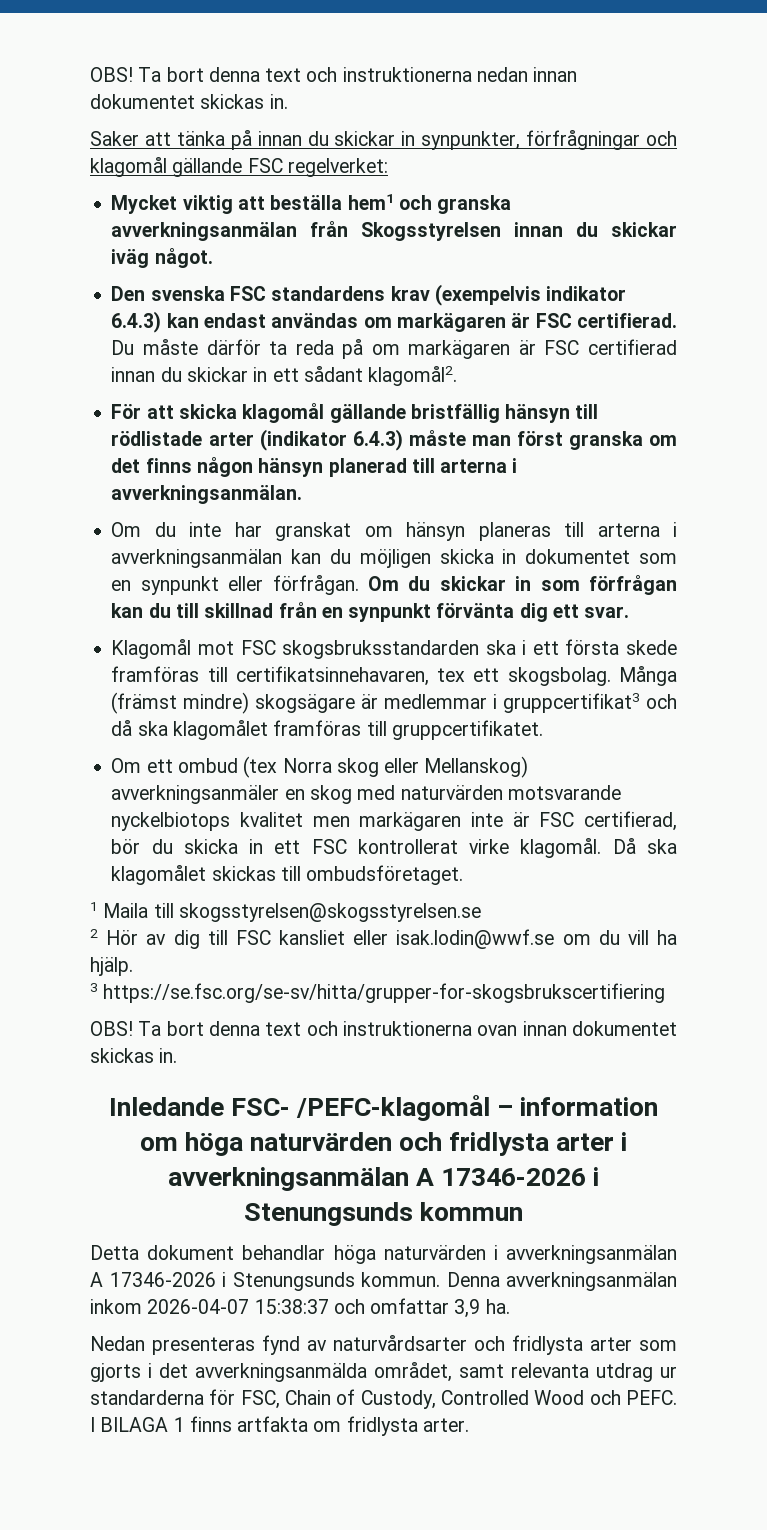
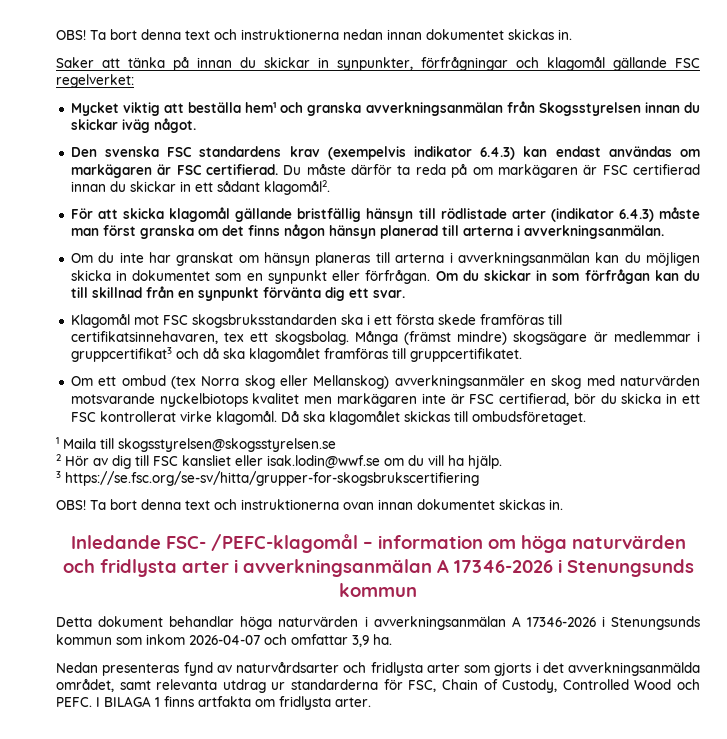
- Detta dokument behandlar höga naturvärden i avverkningsanmälan A 17346-2026 i Stenungsunds kommun. Denna avverkningsanmälan inkom 2026-04-07 15:38:37 och omfattar 3,9 ha.
+ Detta dokument behandlar höga naturvärden i avverkningsanmälan A 17346-2026 i Stenungsunds kommun som inkom 2026-04-07 och omfattar 3,9 ha.

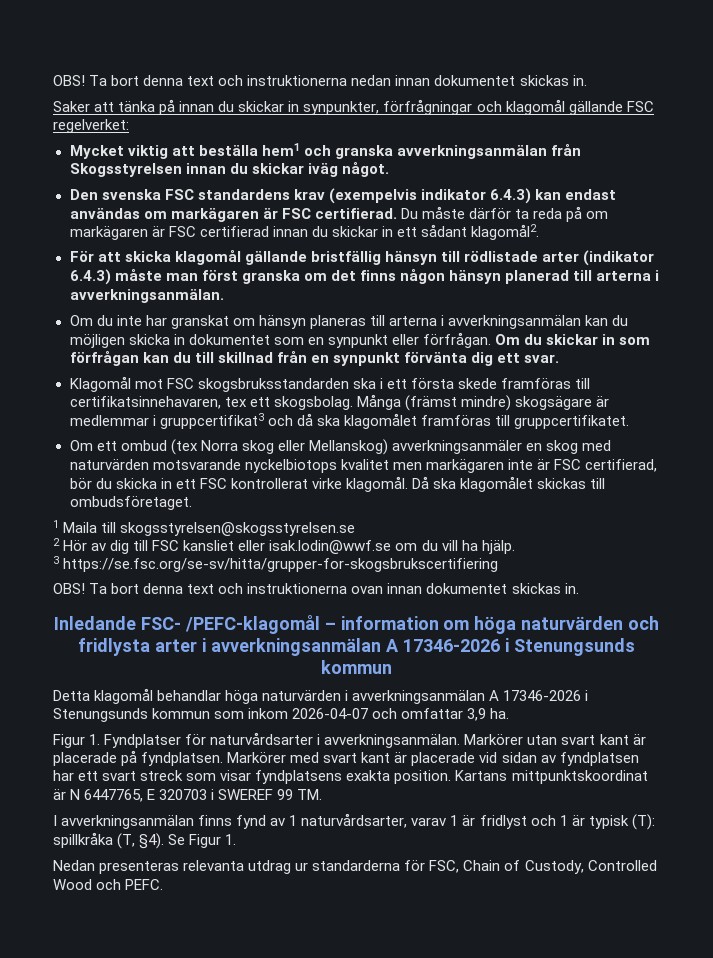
- Detta dokument behandlar höga naturvärden i avverkningsanmälan A 17346-2026 i Stenungsunds kommun som inkom 2026-04-07 och omfattar 3,9 ha.
+ Detta klagomål behandlar höga naturvärden i avverkningsanmälan A 17346-2026 i Stenungsunds kommun som inkom 2026-04-07 och omfattar 3,9 ha.
- Nedan presenteras fynd av naturvårdsarter och fridlysta arter som gjorts i det avverkningsanmälda området, samt relevanta utdrag ur standarderna för FSC, Chain of Custody, Controlled Wood och PEFC. I BILAGA 1 finns artfakta om fridlysta arter.
+ Figur 1. Fyndplatser för naturvårdsarter i avverkningsanmälan. Markörer utan svart kant är placerade på fyndplatsen. Markörer med svart kant är placerade vid sidan av fyndplatsen har ett svart streck som visar fyndplatsens exakta position. Kartans mittpunktskoordinat är N 6447765, E 320703 i SWEREF 99 TM.
+ I avverkningsanmälan finns fynd av 1 naturvårdsarter, varav 1 är fridlyst och 1 är typisk (T): spillkråka (T, §4). Se Figur 1.
+ Nedan presenteras relevanta utdrag ur standarderna för FSC, Chain of Custody, Controlled Wood och PEFC.

